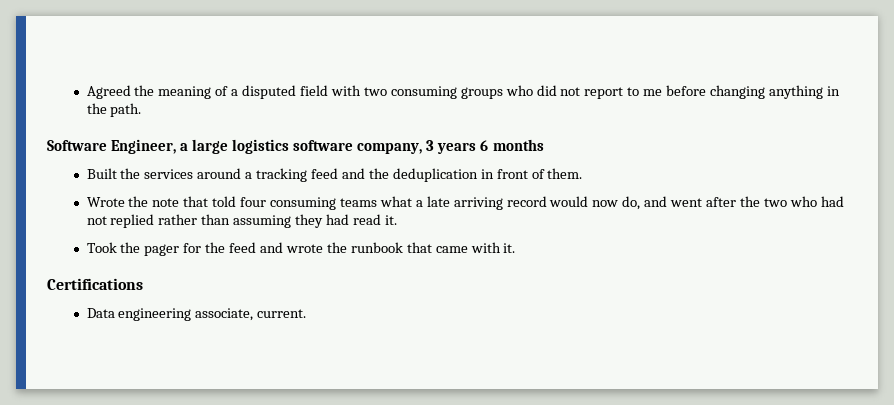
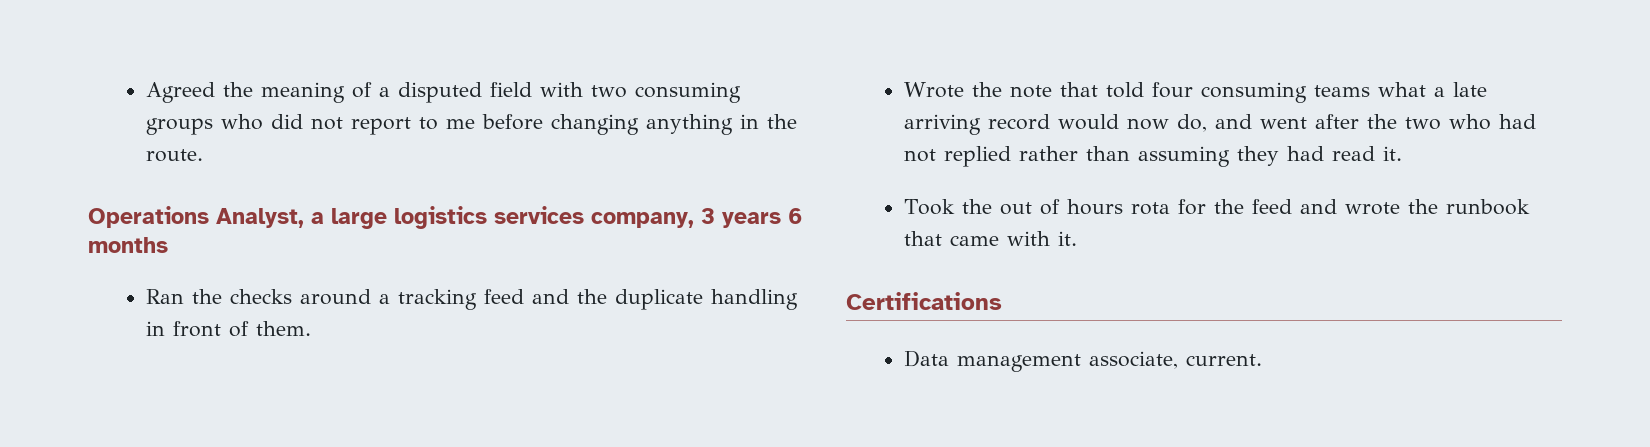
- Agreed the meaning of a disputed field with two consuming groups who did not report to me before changing anything in the path.
- Software Engineer, a large logistics software company, 3 years 6 months
+ Agreed the meaning of a disputed field with two consuming groups who did not report to me before changing anything in the route.
+ Operations Analyst, a large logistics services company, 3 years 6 months
- Built the services around a tracking feed and the deduplication in front of them.
+ Ran the checks around a tracking feed and the duplicate handling in front of them.
- Took the pager for the feed and wrote the runbook that came with it.
+ Took the out of hours rota for the feed and wrote the runbook that came with it.
- Data engineering associate, current.
+ Data management associate, current.

